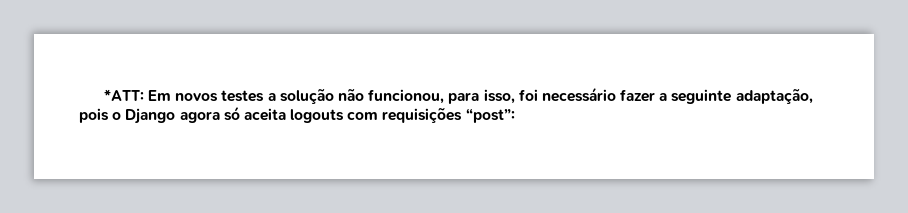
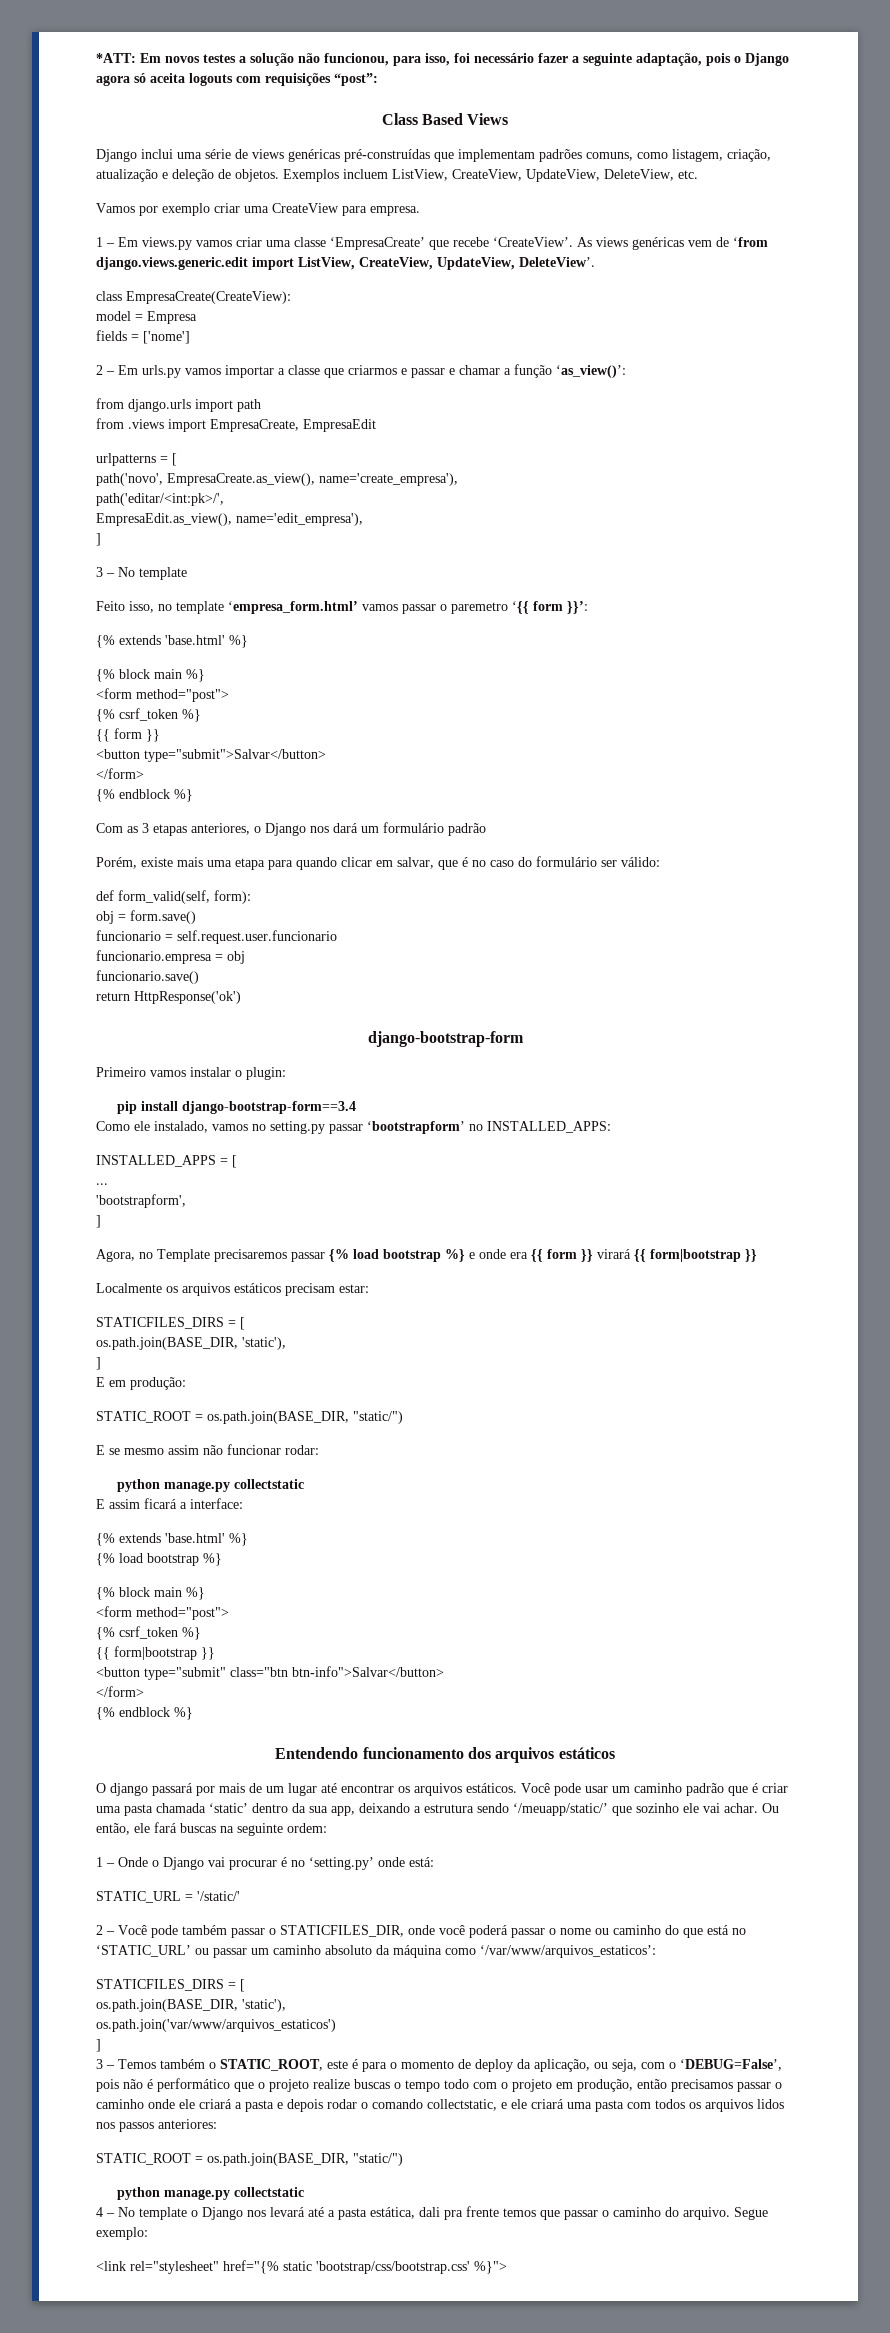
+ Class Based Views
+ Django inclui uma série de views genéricas pré-construídas que implementam padrões comuns, como listagem, criação, atualização e deleção de objetos. Exemplos incluem ListView, CreateView, UpdateView, DeleteView, etc.
+ Vamos por exemplo criar uma CreateView para empresa.
+ 1 – Em views.py vamos criar uma classe ‘EmpresaCreate’ que recebe ‘CreateView’. As views genéricas vem de ‘from django.views.generic.edit import ListView, CreateView, UpdateView, DeleteView’.
+ class EmpresaCreate(CreateView):
+ model = Empresa
+ fields = ['nome']
+ 2 – Em urls.py vamos importar a classe que criarmos e passar e chamar a função ‘as_view()’:
+ from django.urls import path
+ from .views import EmpresaCreate, EmpresaEdit
+ urlpatterns = [
+ path('novo', EmpresaCreate.as_view(), name='create_empresa'),
+ path('editar/<int:pk>/',
+ EmpresaEdit.as_view(), name='edit_empresa'),
+ ]
+ 3 – No template
+ Feito isso, no template ‘empresa_form.html’ vamos passar o paremetro ‘{{ form }}’:
+ {% extends 'base.html' %}
+ {% block main %}
+ <form method="post">
+ {% csrf_token %}
+ {{ form }}
+ <button type="submit">Salvar</button>
+ </form>
+ {% endblock %}
+ Com as 3 etapas anteriores, o Django nos dará um formulário padrão
+ Porém, existe mais uma etapa para quando clicar em salvar, que é no caso do formulário ser válido:
+ def form_valid(self, form):
+ obj = form.save()
+ funcionario = self.request.user.funcionario
+ funcionario.empresa = obj
+ funcionario.save()
+ return HttpResponse('ok')
+ django-bootstrap-form
+ Primeiro vamos instalar o plugin:
+ pip install django-bootstrap-form==3.4
+ Como ele instalado, vamos no setting.py passar ‘bootstrapform’ no INSTALLED_APPS:
+ INSTALLED_APPS = [
+ ...
+ 'bootstrapform',
+ ]
+ Agora, no Template precisaremos passar {% load bootstrap %} e onde era {{ form }} virará {{ form|bootstrap }}
+ Localmente os arquivos estáticos precisam estar:
+ STATICFILES_DIRS = [
+ os.path.join(BASE_DIR, 'static'),
+ ]
+ E em produção:
+ STATIC_ROOT = os.path.join(BASE_DIR, "static/")
+ E se mesmo assim não funcionar rodar:
+ python manage.py collectstatic
+ E assim ficará a interface:
+ {% extends 'base.html' %}
+ {% load bootstrap %}
+ {% block main %}
+ <form method="post">
+ {% csrf_token %}
+ {{ form|bootstrap }}
+ <button type="submit" class="btn btn-info">Salvar</button>
+ </form>
+ {% endblock %}
+ Entendendo funcionamento dos arquivos estáticos
+ O django passará por mais de um lugar até encontrar os arquivos estáticos. Você pode usar um caminho padrão que é criar uma pasta chamada ‘static’ dentro da sua app, deixando a estrutura sendo ‘/meuapp/static/’ que sozinho ele vai achar. Ou então, ele fará buscas na seguinte ordem:
+ 1 – Onde o Django vai procurar é no ‘setting.py’ onde está:
+ STATIC_URL = '/static/'
+ 2 – Você pode também passar o STATICFILES_DIR, onde você poderá passar o nome ou caminho do que está no ‘STATIC_URL’ ou passar um caminho absoluto da máquina como ‘/var/www/arquivos_estaticos’:
+ STATICFILES_DIRS = [
+ os.path.join(BASE_DIR, 'static'),
+ os.path.join('var/www/arquivos_estaticos')
+ ]
+ 3 – Temos também o STATIC_ROOT, este é para o momento de deploy da aplicação, ou seja, com o ‘DEBUG=False’, pois não é performático que o projeto realize buscas o tempo todo com o projeto em produção, então precisamos passar o caminho onde ele criará a pasta e depois rodar o comando collectstatic, e ele criará uma pasta com todos os arquivos lidos nos passos anteriores:
+ STATIC_ROOT = os.path.join(BASE_DIR, "static/")
+ python manage.py collectstatic
+ 4 – No template o Django nos levará até a pasta estática, dali pra frente temos que passar o caminho do arquivo. Segue exemplo:
+ <link rel="stylesheet" href="{% static 'bootstrap/css/bootstrap.css' %}">

